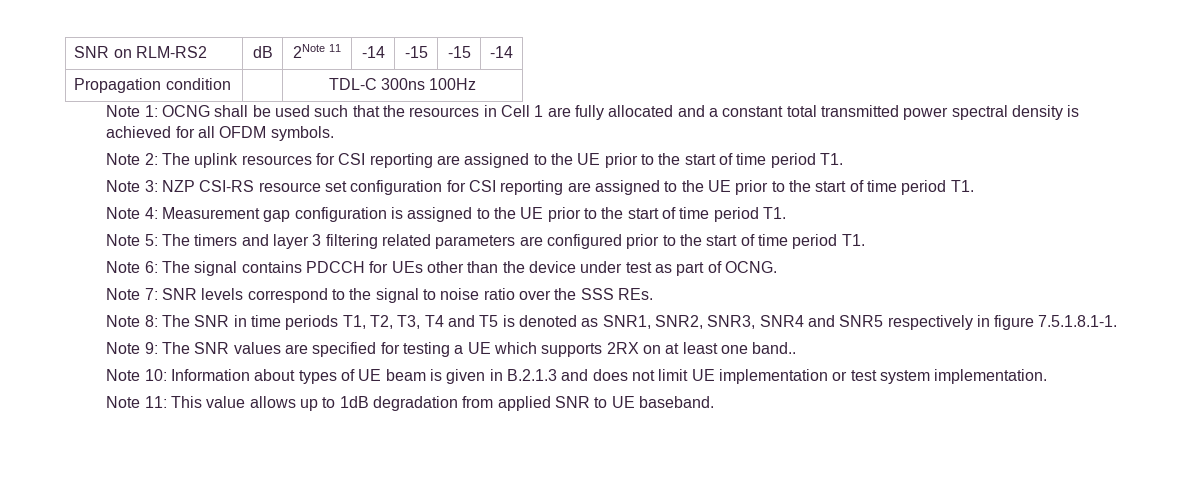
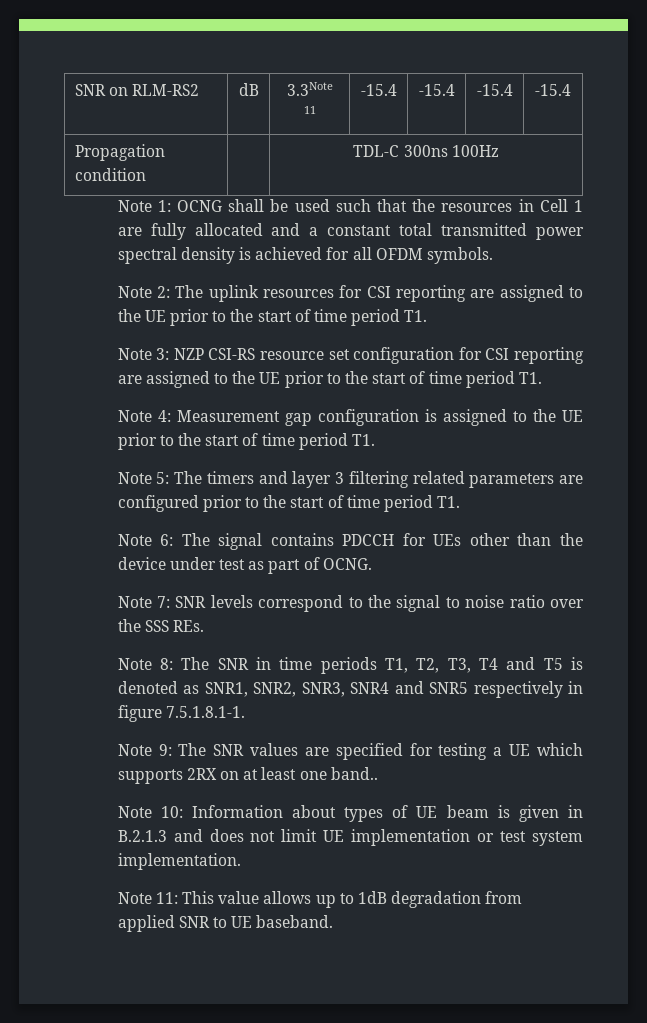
- SNR on RLM-RS2 | dB | 2Note 11 | -14 | -15 | -15 | -14
+ SNR on RLM-RS2 | dB | 3.3Note 11 | -15.4 | -15.4 | -15.4 | -15.4

